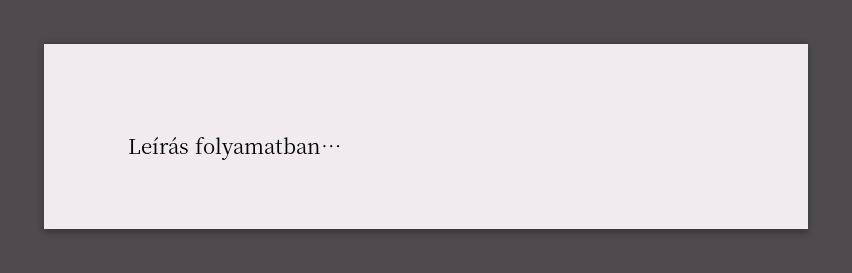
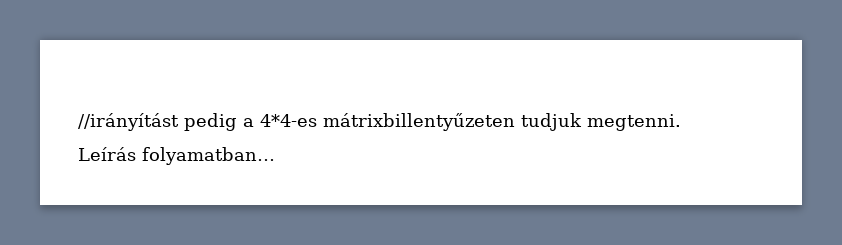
+ //irányítást pedig a 4*4-es mátrixbillentyűzeten tudjuk megtenni.

